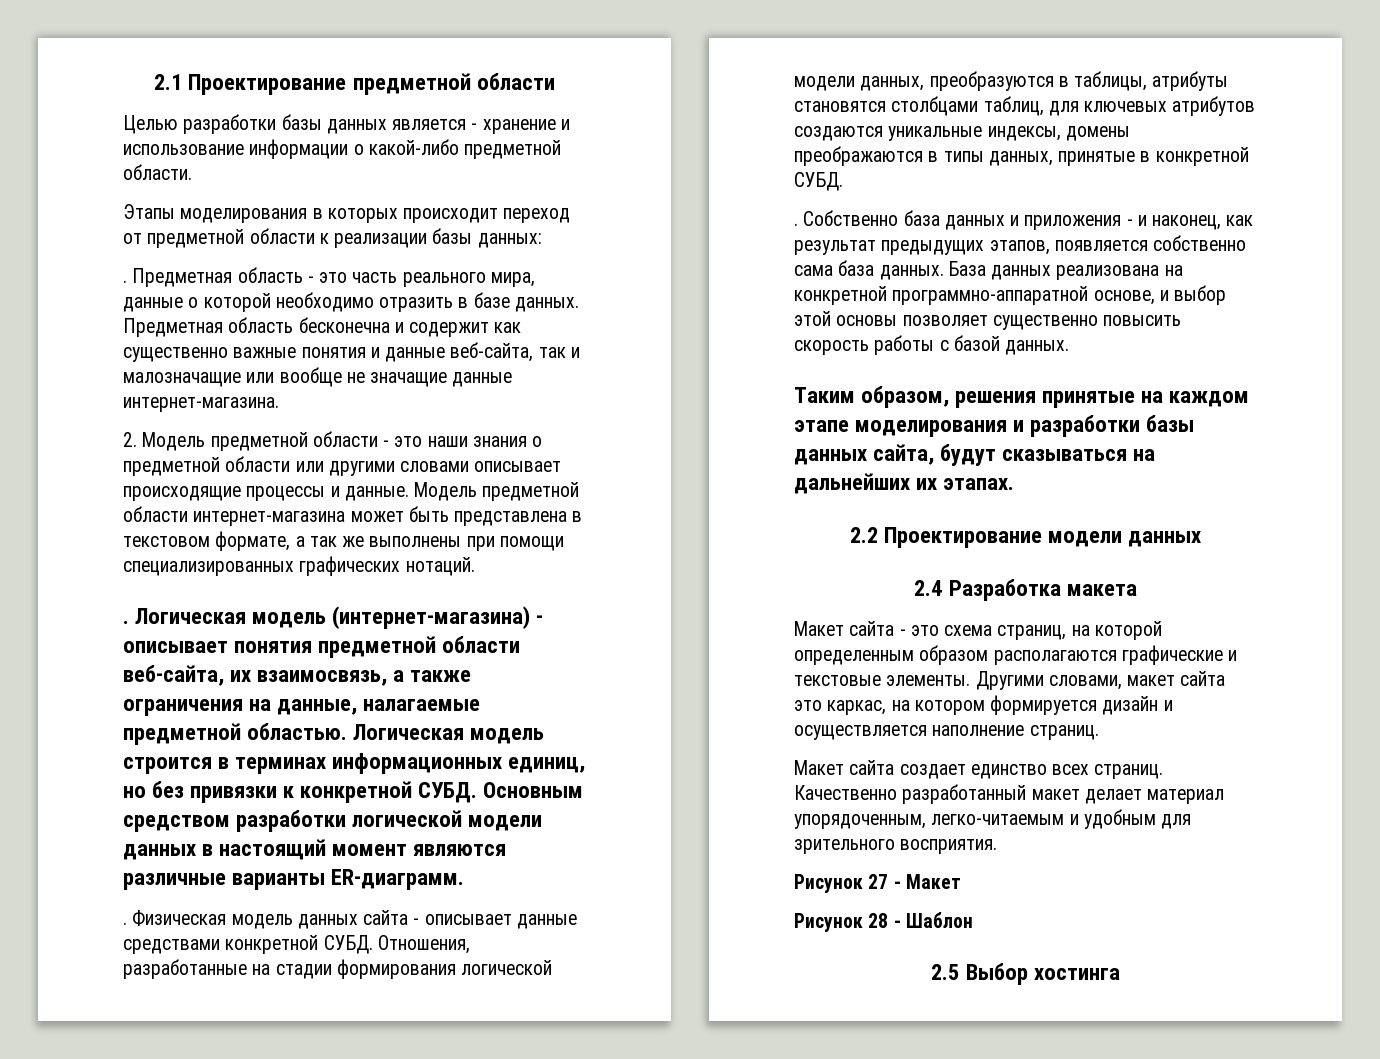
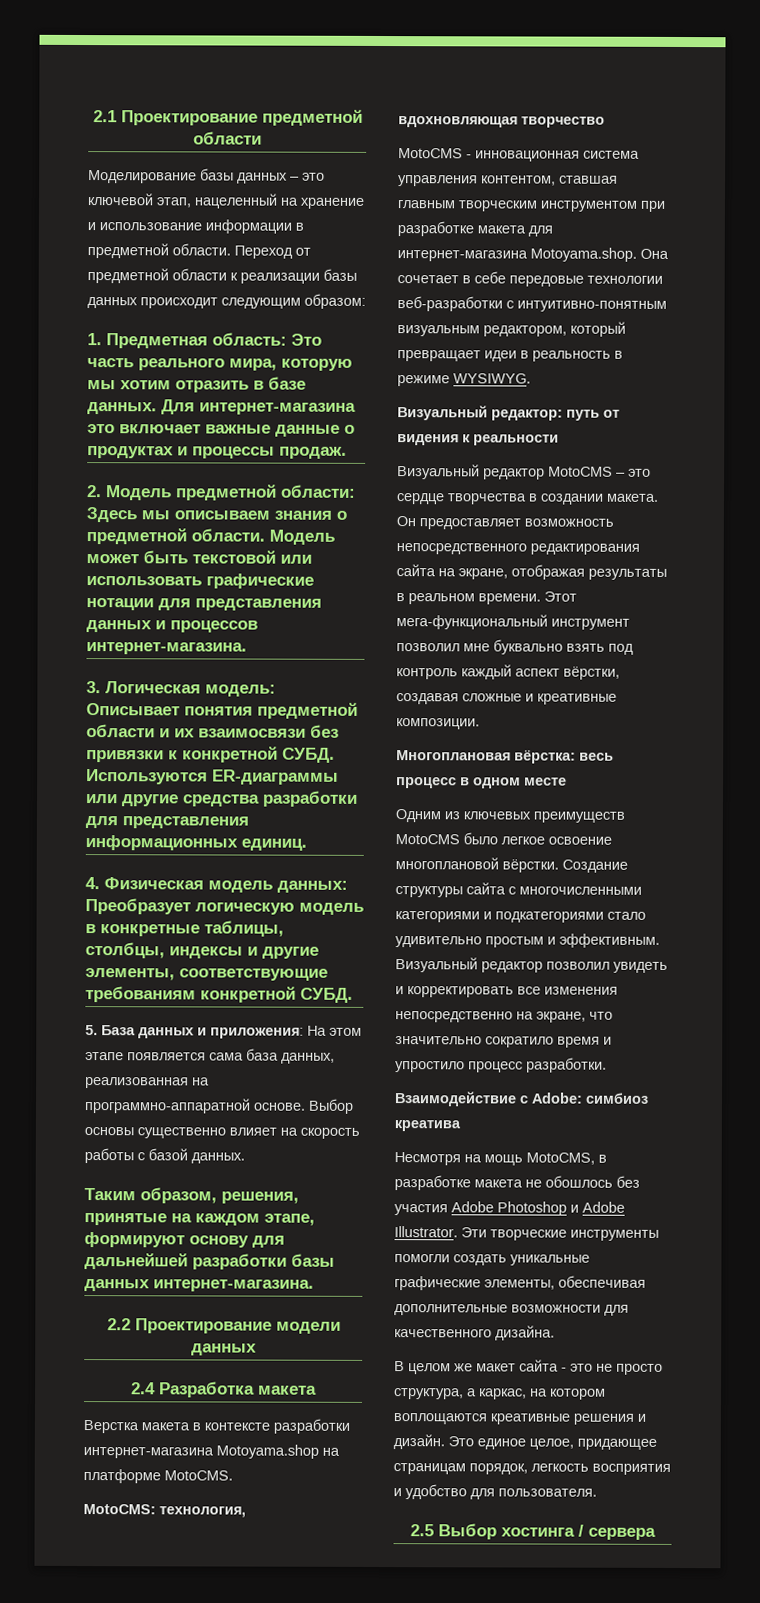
- Целью разработки базы данных является - хранение и использование информации о какой-либо предметной области.
- Этапы моделирования в которых происходит переход от предметной области к реализации базы данных:
- . Предметная область - это часть реального мира, данные о которой необходимо отразить в базе данных. Предметная область бесконечна и содержит как существенно важные понятия и данные веб-сайта, так и малозначащие или вообще не значащие данные интернет-магазина.
- 2. Модель предметной области - это наши знания о предметной области или другими словами описывает происходящие процессы и данные. Модель предметной области интернет-магазина может быть представлена в текстовом формате, а так же выполнены при помощи специализированных графических нотаций.
- . Логическая модель (интернет-магазина) - описывает понятия предметной области веб-сайта, их взаимосвязь, а также ограничения на данные, налагаемые предметной областью. Логическая модель строится в терминах информационных единиц, но без привязки к конкретной СУБД.
+ Моделирование базы данных – это ключевой этап, нацеленный на хранение и использование информации в предметной области. Переход от предметной области к реализации базы данных происходит следующим образом:
+ 1. Предметная область: Это часть реального мира, которую мы хотим отразить в базе данных. Для интернет-магазина это включает важные данные о продуктах и процессы продаж.
+ 2. Модель предметной области: Здесь мы описываем знания о предметной области. Модель может быть текстовой или использовать графические нотации для представления данных и процессов интернет-магазина.
+ 3. Логическая модель: Описывает понятия предметной области и их взаимосвязи без привязки к конкретной СУБД.
- Основным средством разработки логической модели данных в настоящий момент являются различные варианты ER-диаграмм.
- . Физическая модель данных сайта - описывает данные средствами конкретной СУБД. Отношения, разработанные на стадии формирования логической модели данных, преобразуются в таблицы, атрибуты становятся столбцами таблиц, для ключевых атрибутов создаются уникальные индексы, домены преображаются в типы данных, принятые в конкретной СУБД.
- . Собственно база данных и приложения - и наконец, как результат предыдущих этапов, появляется собственно сама база данных. База данных реализована на конкретной программно-аппаратной основе, и выбор этой основы позволяет существенно повысить скорость работы с базой данных.
+ Используются ER-диаграммы или другие средства разработки для представления информационных единиц.
+ 4. Физическая модель данных: Преобразует логическую модель в конкретные таблицы, столбцы, индексы и другие элементы, соответствующие требованиям конкретной СУБД.
+ 5. База данных и приложения: На этом этапе появляется сама база данных, реализованная на программно-аппаратной основе. Выбор основы существенно влияет на скорость работы с базой данных.
- Таким образом, решения принятые на каждом этапе моделирования и разработки базы данных сайта, будут сказываться на дальнейших их этапах.
+ Таким образом, решения, принятые на каждом этапе, формируют основу для дальнейшей разработки базы данных интернет-магазина.
- Макет сайта - это схема страниц, на которой определенным образом располагаются графические и текстовые элементы. Другими словами, макет сайта это каркас, на котором формируется дизайн и осуществляется наполнение страниц.
- Макет сайта создает единство всех страниц. Качественно разработанный макет делает материал упорядоченным, легко-читаемым и удобным для зрительного восприятия.
- Рисунок 27 - Макет
- Рисунок 28 - Шаблон
+ Верстка макета в контексте разработки интернет-магазина Motoyama.shop на платформе MotoCMS.
+ MotoCMS: технология, вдохновляющая творчество
+ MotoCMS - инновационная система управления контентом, ставшая главным творческим инструментом при разработке макета для интернет-магазина Motoyama.shop. Она сочетает в себе передовые технологии веб-разработки с интуитивно-понятным визуальным редактором, который превращает идеи в реальность в режиме WYSIWYG.
+ Визуальный редактор: путь от видения к реальности
+ Визуальный редактор MotoCMS – это сердце творчества в создании макета. Он предоставляет возможность непосредственного редактирования сайта на экране, отображая результаты в реальном времени. Этот мега-функциональный инструмент позволил мне буквально взять под контроль каждый аспект вёрстки, создавая сложные и креативные композиции.
+ Многоплановая вёрстка: весь процесс в одном месте
+ Одним из ключевых преимуществ MotoCMS было легкое освоение многоплановой вёрстки. Создание структуры сайта с многочисленными категориями и подкатегориями стало удивительно простым и эффективным. Визуальный редактор позволил увидеть и корректировать все изменения непосредственно на экране, что значительно сократило время и упростило процесс разработки.
+ Взаимодействие с Adobe: симбиоз креатива
+ Несмотря на мощь MotoCMS, в разработке макета не обошлось без участия Adobe Photoshop и Adobe Illustrator. Эти творческие инструменты помогли создать уникальные графические элементы, обеспечивая дополнительные возможности для качественного дизайна.
+ В целом же макет сайта - это не просто структура, а каркас, на котором воплощаются креативные решения и дизайн. Это единое целое, придающее страницам порядок, легкость восприятия и удобство для пользователя.
- 2.5 Выбор хостинга
+ 2.5 Выбор хостинга / сервера

